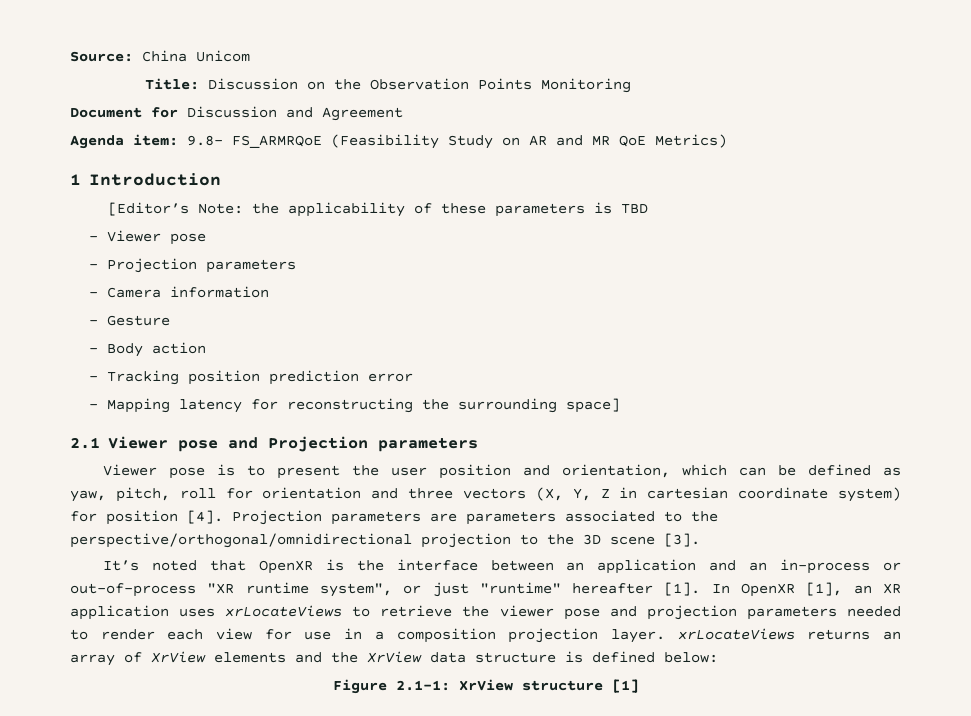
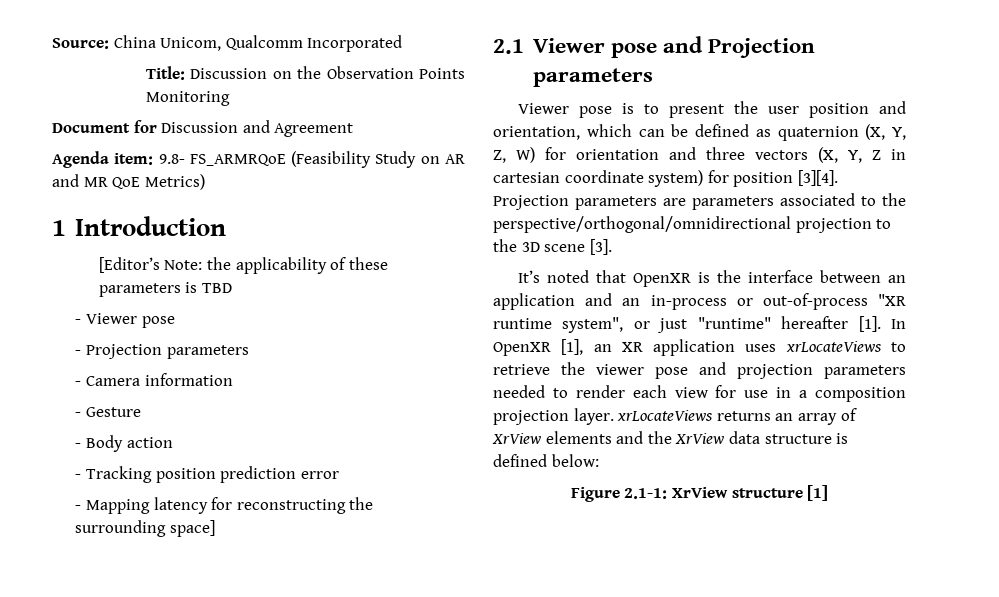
- Source: China Unicom
+ Source: China Unicom, Qualcomm Incorporated
- Viewer pose is to present the user position and orientation, which can be defined as yaw, pitch, roll for orientation and three vectors (X, Y, Z in cartesian coordinate system) for position [4].
+ Viewer pose is to present the user position and orientation, which can be defined as quaternion (X, Y, Z, W) for orientation and three vectors (X, Y, Z in cartesian coordinate system) for position [3][4].

